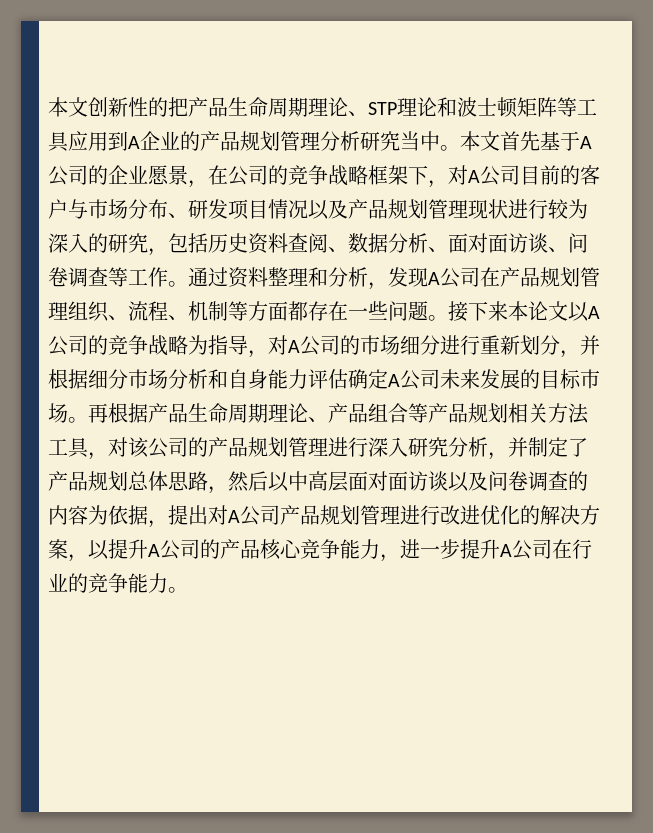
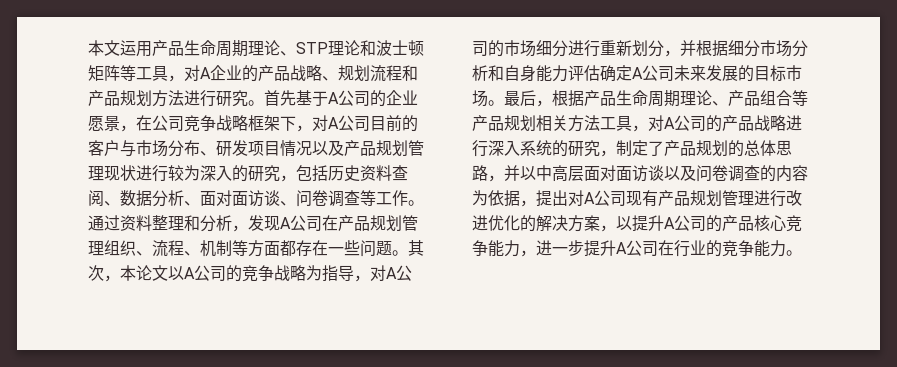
- 本文创新性的把产品生命周期理论、STP理论和波士顿矩阵等工具应用到A企业的产品规划管理分析研究当中。本文首先基于A公司的企业愿景，在公司的竞争战略框架下，对A公司目前的客户与市场分布、研发项目情况以及产品规划管理现状进行较为深入的研究，包括历史资料查阅、数据分析、面对面访谈、问卷调查等工作。
+ 本文运用产品生命周期理论、STP理论和波士顿矩阵等工具，对A企业的产品战略、规划流程和产品规划方法进行研究。首先基于A公司的企业愿景，在公司竞争战略框架下，对A公司目前的客户与市场分布、研发项目情况以及产品规划管理现状进行较为深入的研究，包括历史资料查阅、数据分析、面对面访谈、问卷调查等工作。
- 接下来本论文以A公司的竞争战略为指导，对A公司的市场细分进行重新划分，并根据细分市场分析和自身能力评估确定A公司未来发展的目标市场。
+ 其次，本论文以A公司的竞争战略为指导，对A公司的市场细分进行重新划分，并根据细分市场分析和自身能力评估确定A公司未来发展的目标市场。
- 再根据产品生命周期理论、产品组合等产品规划相关方法工具，对该公司的产品规划管理进行深入研究分析，并制定了产品规划总体思路，然后以中高层面对面访谈以及问卷调查的内容为依据，提出对A公司产品规划管理进行改进优化的解决方案，以提升A公司的产品核心竞争能力，进一步提升A公司在行业的竞争能力。
+ 最后，根据产品生命周期理论、产品组合等产品规划相关方法工具，对A公司的产品战略进行深入系统的研究，制定了产品规划的总体思路，并以中高层面对面访谈以及问卷调查的内容为依据，提出对A公司现有产品规划管理进行改进优化的解决方案，以提升A公司的产品核心竞争能力，进一步提升A公司在行业的竞争能力。

